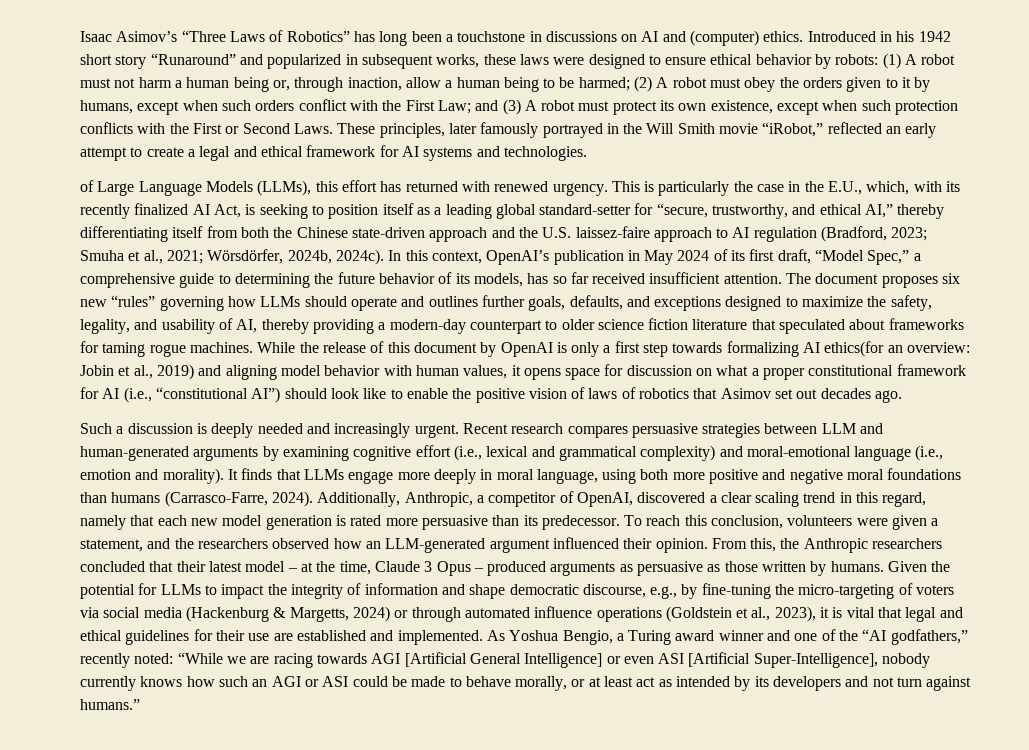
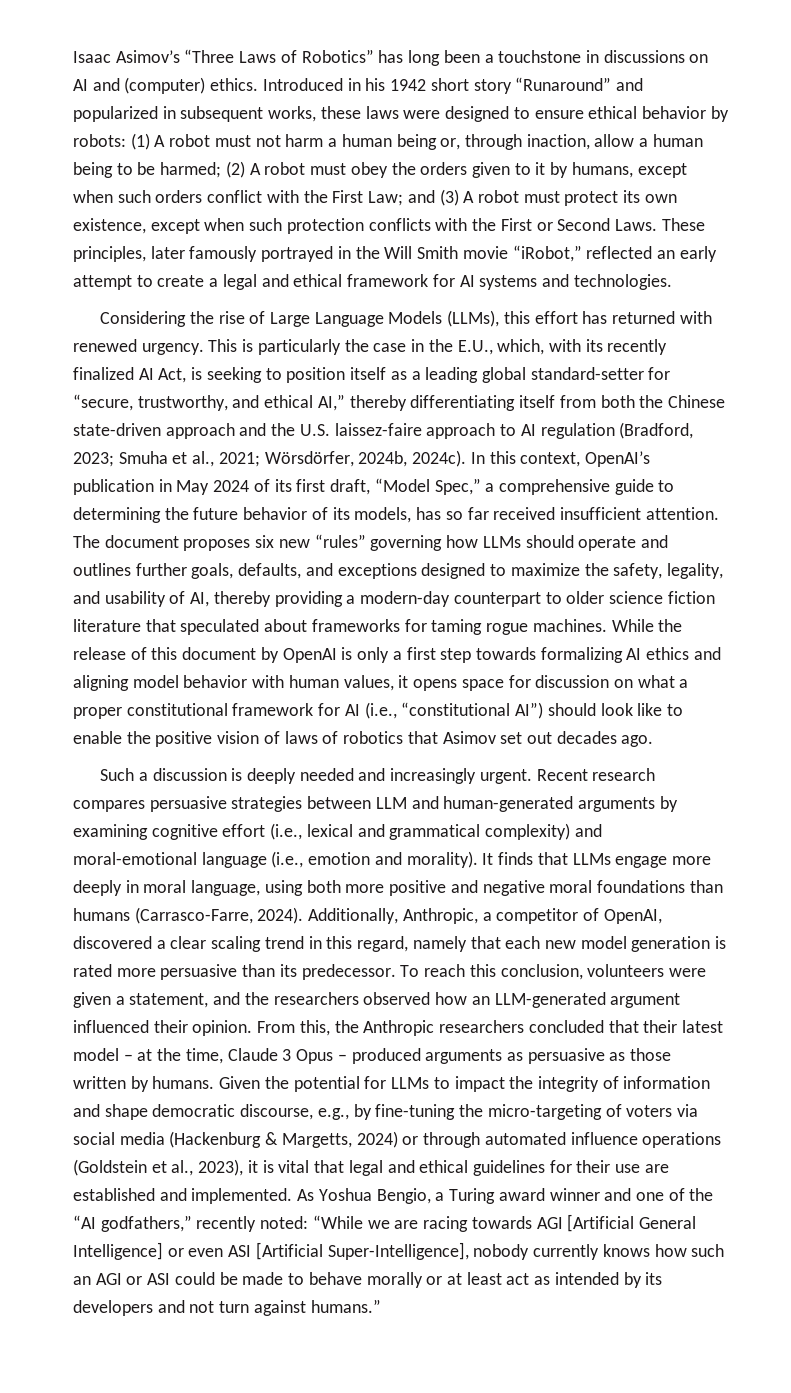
- of Large Language Models (LLMs), this effort has returned with renewed urgency.
+ Considering the rise of Large Language Models (LLMs), this effort has returned with renewed urgency.
- While the release of this document by OpenAI is only a first step towards formalizing AI ethics(for an overview: Jobin et al., 2019) and aligning model behavior with human values, it opens space for discussion on what a proper constitutional framework for AI (i.e., “constitutional AI”) should look like to enable the positive vision of laws of robotics that Asimov set out decades ago.
+ While the release of this document by OpenAI is only a first step towards formalizing AI ethics and aligning model behavior with human values, it opens space for discussion on what a proper constitutional framework for AI (i.e., “constitutional AI”) should look like to enable the positive vision of laws of robotics that Asimov set out decades ago.
- As Yoshua Bengio, a Turing award winner and one of the “AI godfathers,” recently noted: “While we are racing towards AGI [Artificial General Intelligence] or even ASI [Artificial Super-Intelligence], nobody currently knows how such an AGI or ASI could be made to behave morally, or at least act as intended by its developers and not turn against humans.”
+ As Yoshua Bengio, a Turing award winner and one of the “AI godfathers,” recently noted: “While we are racing towards AGI [Artificial General Intelligence] or even ASI [Artificial Super-Intelligence], nobody currently knows how such an AGI or ASI could be made to behave morally or at least act as intended by its developers and not turn against humans.”

